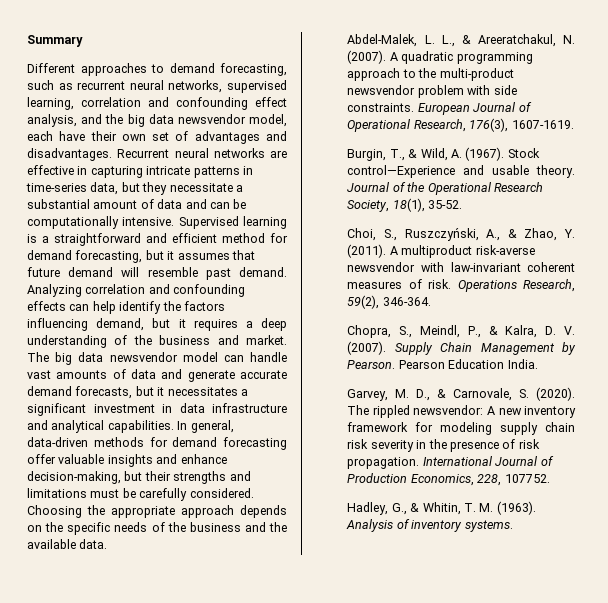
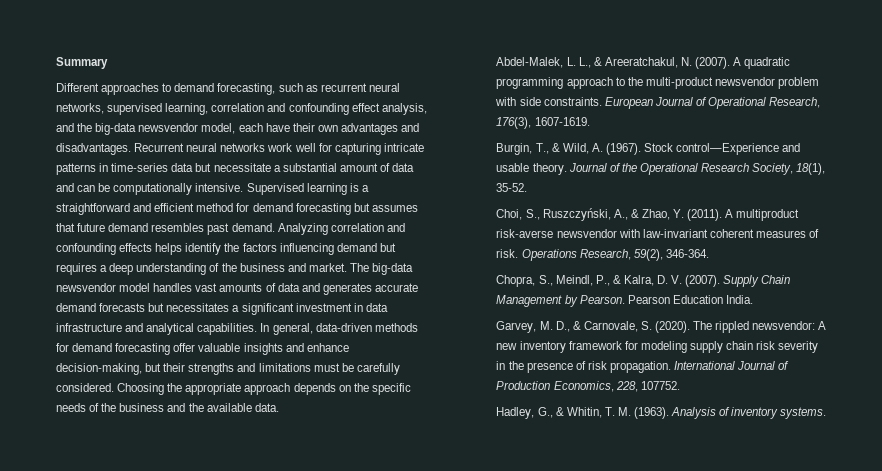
- Different approaches to demand forecasting, such as recurrent neural networks, supervised learning, correlation and confounding effect analysis, and the big data newsvendor model, each have their own set of advantages and disadvantages.
+ Different approaches to demand forecasting, such as recurrent neural networks, supervised learning, correlation and confounding effect analysis, and the big-data newsvendor model, each have their own advantages and disadvantages.
- Recurrent neural networks are effective in capturing intricate patterns in time-series data, but they necessitate a substantial amount of data and can be computationally intensive.
+ Recurrent neural networks work well for capturing intricate patterns in time-series data but necessitate a substantial amount of data and can be computationally intensive.
- Supervised learning is a straightforward and efficient method for demand forecasting, but it assumes that future demand will resemble past demand.
+ Supervised learning is a straightforward and efficient method for demand forecasting but assumes that future demand resembles past demand.
- Analyzing correlation and confounding effects can help identify the factors influencing demand, but it requires a deep understanding of the business and market.
+ Analyzing correlation and confounding effects helps identify the factors influencing demand but requires a deep understanding of the business and market.
- The big data newsvendor model can handle vast amounts of data and generate accurate demand forecasts, but it necessitates a significant investment in data infrastructure and analytical capabilities.
+ The big-data newsvendor model handles vast amounts of data and generates accurate demand forecasts but necessitates a significant investment in data infrastructure and analytical capabilities.

